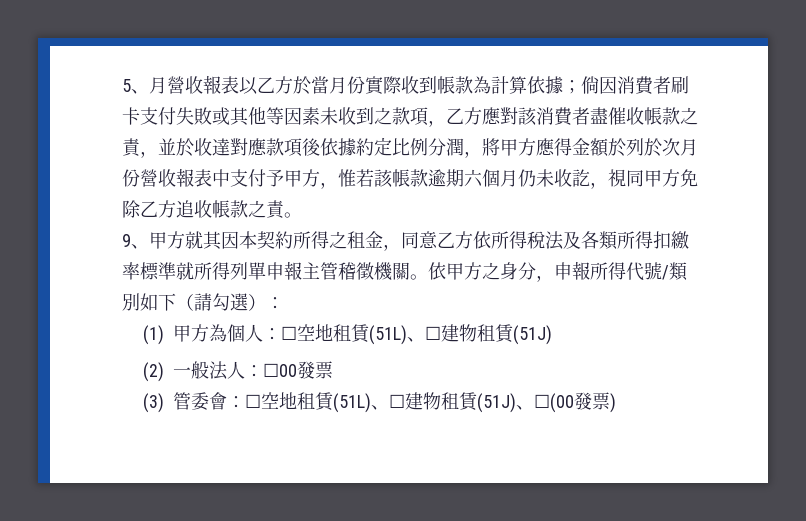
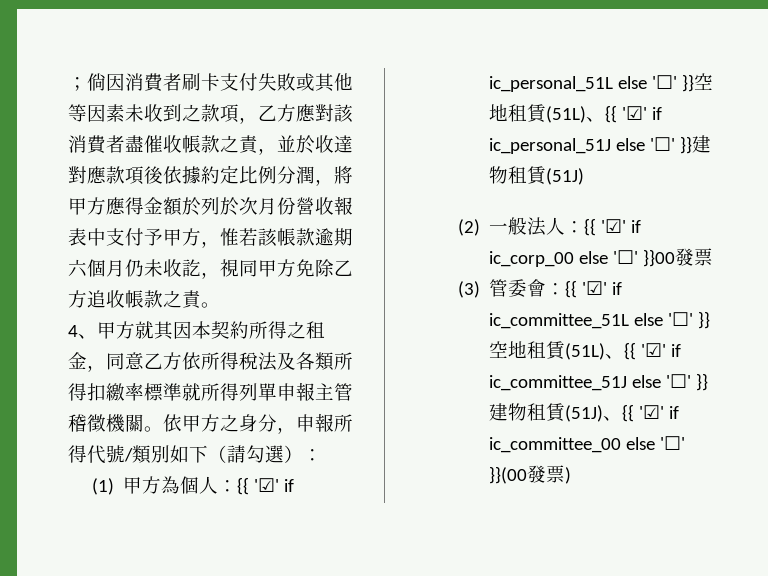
- 5、月營收報表以乙方於當月份實際收到帳款為計算依據；倘因消費者刷卡支付失敗或其他等因素未收到之款項，乙方應對該消費者盡催收帳款之責，並於收達對應款項後依據約定比例分潤，將甲方應得金額於列於次月份營收報表中支付予甲方，惟若該帳款逾期六個月仍未收訖，視同甲方免除乙方追收帳款之責。
+ ；倘因消費者刷卡支付失敗或其他等因素未收到之款項，乙方應對該消費者盡催收帳款之責，並於收達對應款項後依據約定比例分潤，將甲方應得金額於列於次月份營收報表中支付予甲方，惟若該帳款逾期六個月仍未收訖，視同甲方免除乙方追收帳款之責。
- 9、甲方就其因本契約所得之租金，同意乙方依所得稅法及各類所得扣繳率標準就所得列單申報主管稽徵機關。
+ 4、甲方就其因本契約所得之租金，同意乙方依所得稅法及各類所得扣繳率標準就所得列單申報主管稽徵機關。
- (1)甲方為個人：☐空地租賃(51L)、☐建物租賃(51J)
+ (1)甲方為個人：{{ '☑' if ic_personal_51L else '☐' }}空地租賃(51L)、{{ '☑' if ic_personal_51J else '☐' }}建物租賃(51J)
- (2)一般法人：☐00發票
- (3)管委會：☐空地租賃(51L)、☐建物租賃(51J)、☐(00發票)
+ (2)一般法人：{{ '☑' if ic_corp_00 else '☐' }}00發票
+ (3)管委會：{{ '☑' if ic_committee_51L else '☐' }}空地租賃(51L)、{{ '☑' if ic_committee_51J else '☐' }}建物租賃(51J)、{{ '☑' if ic_committee_00 else '☐' }}(00發票)

